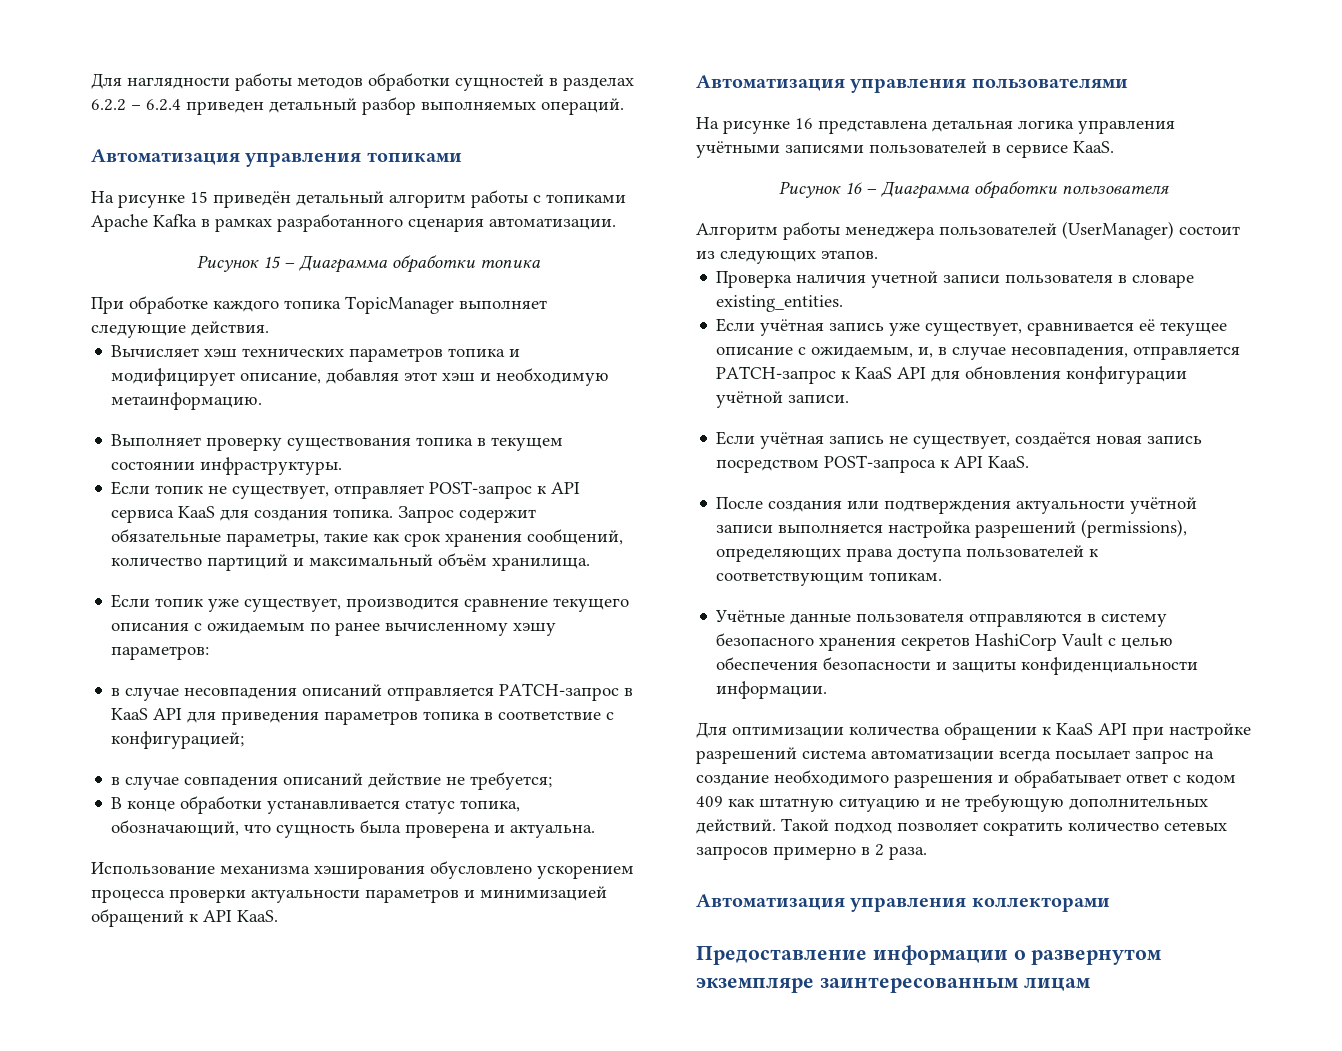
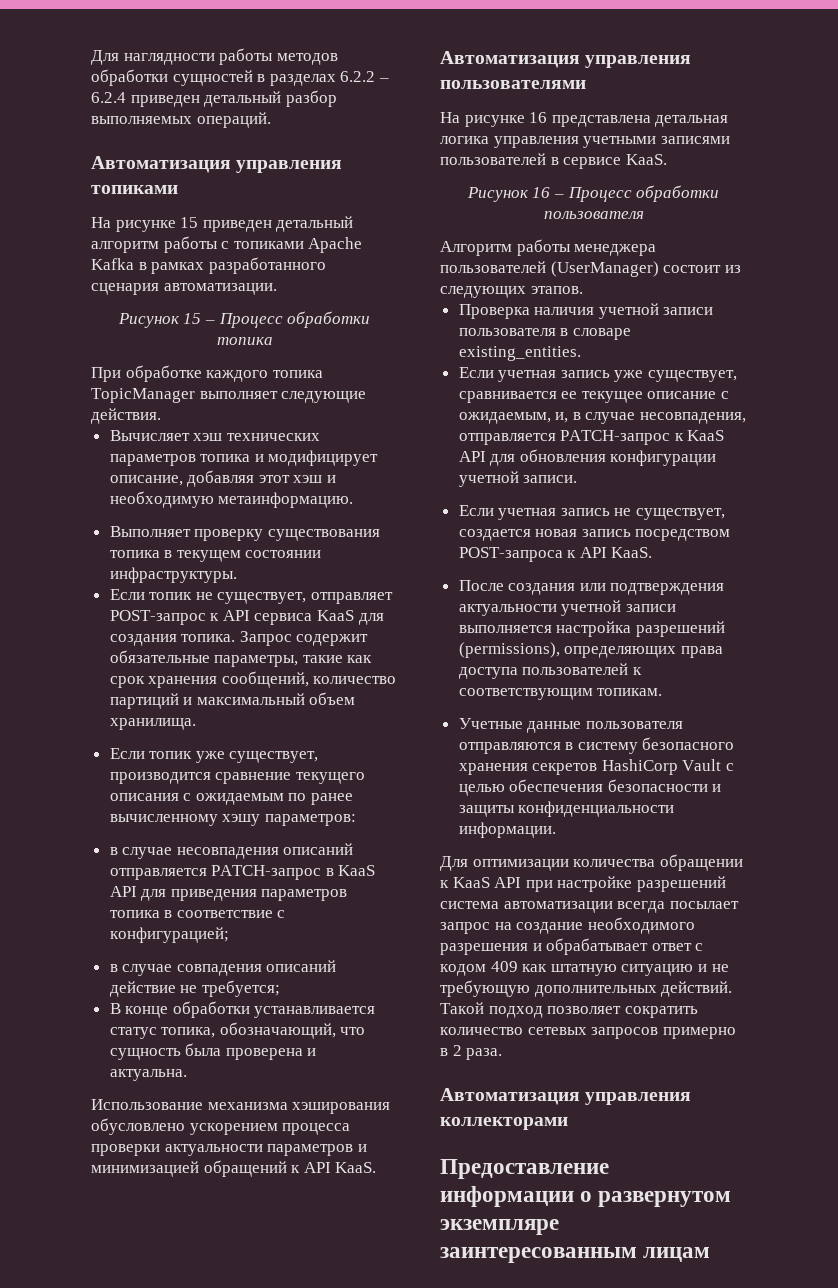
- На рисунке 15 приведён детальный алгоритм работы с топиками Apache Kafka в рамках разработанного сценария автоматизации.
+ На рисунке 15 приведен детальный алгоритм работы с топиками Apache Kafka в рамках разработанного сценария автоматизации.
- Рисунок 15 – Диаграмма обработки топика
+ Рисунок 15 – Процесс обработки топика
- Запрос содержит обязательные параметры, такие как срок хранения сообщений, количество партиций и максимальный объём хранилища.
+ Запрос содержит обязательные параметры, такие как срок хранения сообщений, количество партиций и максимальный объем хранилища.
- На рисунке 16 представлена детальная логика управления учётными записями пользователей в сервисе KaaS.
+ На рисунке 16 представлена детальная логика управления учетными записями пользователей в сервисе KaaS.
- Рисунок 16 – Диаграмма обработки пользователя
+ Рисунок 16 – Процесс обработки пользователя
- Если учётная запись уже существует, сравнивается её текущее описание с ожидаемым, и, в случае несовпадения, отправляется PATCH-запрос к KaaS API для обновления конфигурации учётной записи.
+ Если учетная запись уже существует, сравнивается ее текущее описание с ожидаемым, и, в случае несовпадения, отправляется PATCH-запрос к KaaS API для обновления конфигурации учетной записи.
- Если учётная запись не существует, создаётся новая запись посредством POST-запроса к API KaaS.
+ Если учетная запись не существует, создается новая запись посредством POST-запроса к API KaaS.
- После создания или подтверждения актуальности учётной записи выполняется настройка разрешений (permissions), определяющих права доступа пользователей к соответствующим топикам.
+ После создания или подтверждения актуальности учетной записи выполняется настройка разрешений (permissions), определяющих права доступа пользователей к соответствующим топикам.
- Учётные данные пользователя отправляются в систему безопасного хранения секретов HashiCorp Vault с целью обеспечения безопасности и защиты конфиденциальности информации.
+ Учетные данные пользователя отправляются в систему безопасного хранения секретов HashiCorp Vault с целью обеспечения безопасности и защиты конфиденциальности информации.

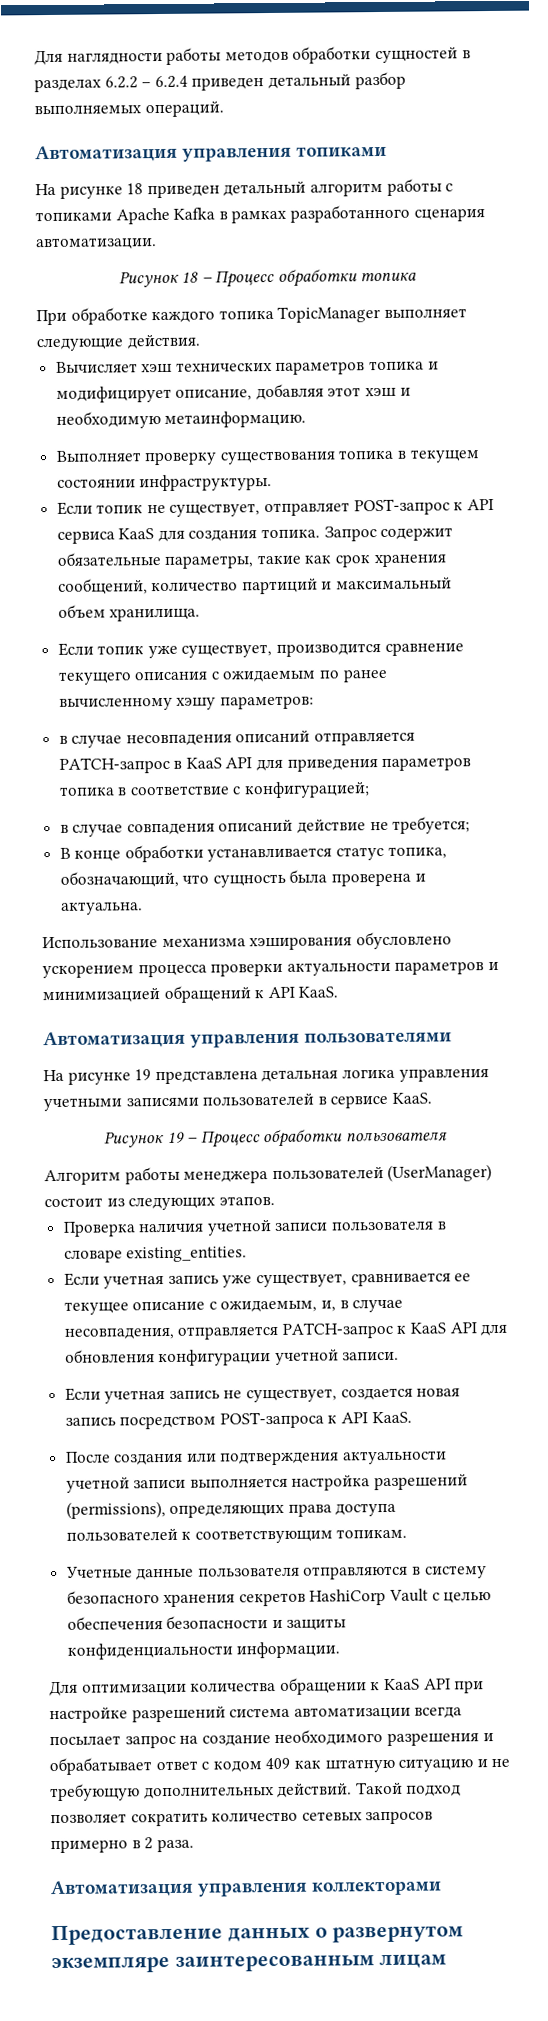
- На рисунке 15 приведен детальный алгоритм работы с топиками Apache Kafka в рамках разработанного сценария автоматизации.
+ На рисунке 18 приведен детальный алгоритм работы с топиками Apache Kafka в рамках разработанного сценария автоматизации.
- Рисунок 15 – Процесс обработки топика
+ Рисунок 18 – Процесс обработки топика
- На рисунке 16 представлена детальная логика управления учетными записями пользователей в сервисе KaaS.
+ На рисунке 19 представлена детальная логика управления учетными записями пользователей в сервисе KaaS.
- Рисунок 16 – Процесс обработки пользователя
+ Рисунок 19 – Процесс обработки пользователя
- Предоставление информации о развернутом экземпляре заинтересованным лицам
+ Предоставление данных о развернутом экземпляре заинтересованным лицам

